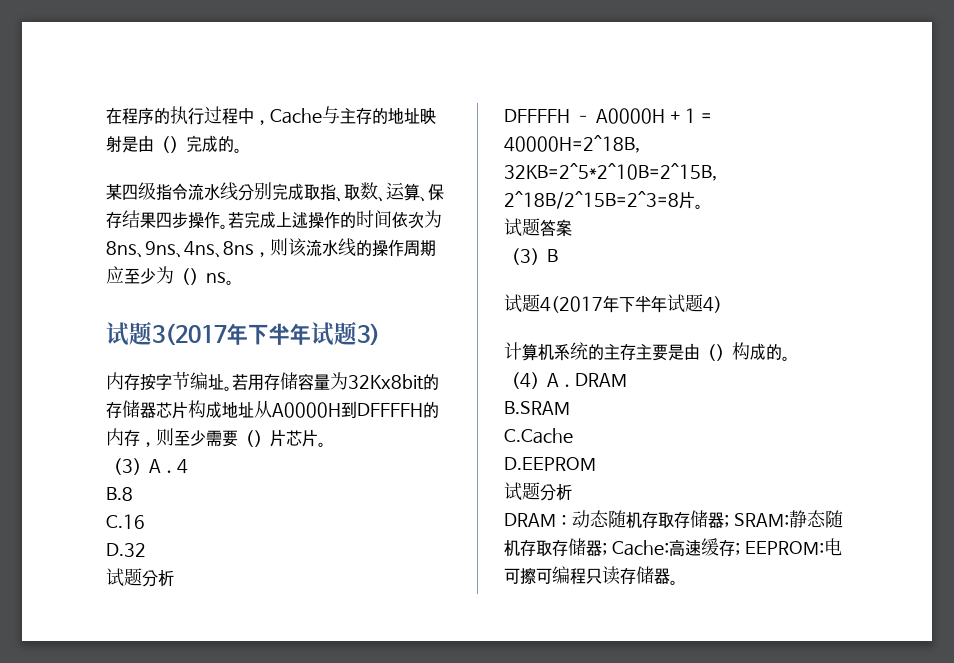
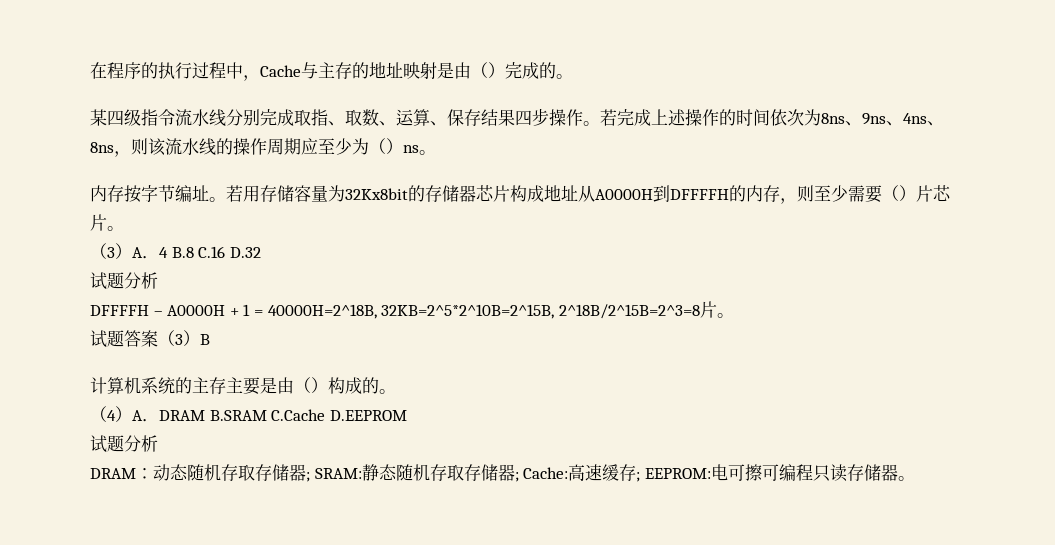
- 试题3(2017年下半年试题3)
- （3）A．4
- B.8
- C.16
- D.32
+ （3）A．4 B.8 C.16 D.32
- 试题答案
- （3）B
+ 试题答案（3）B
- 试题4(2017年下半年试题4)
- （4）A．DRAM
- B.SRAM
- C.Cache
- D.EEPROM
+ （4）A．DRAM B.SRAM C.Cache D.EEPROM

